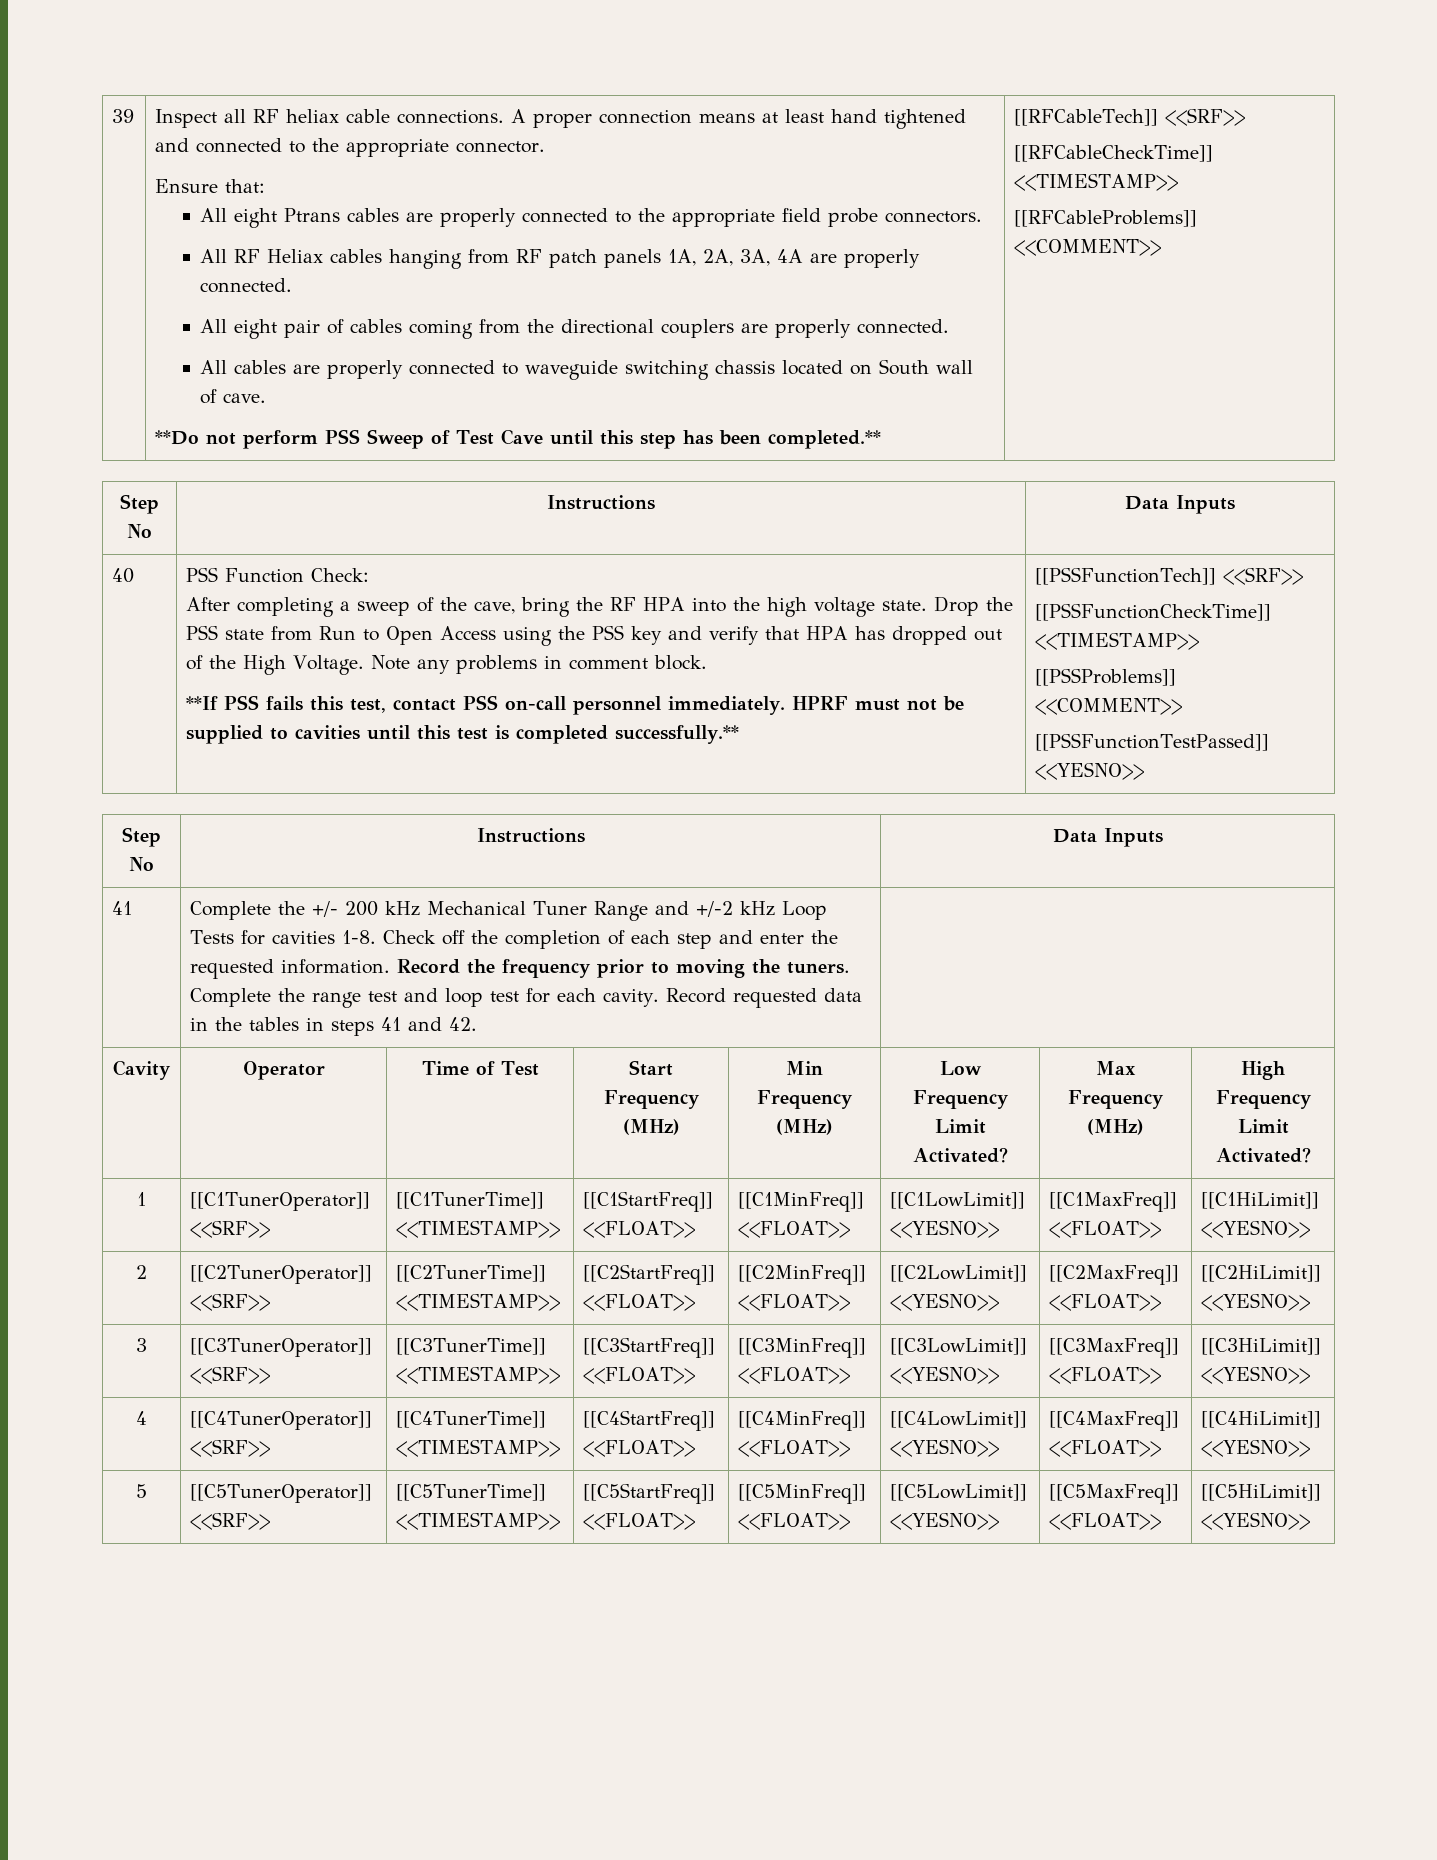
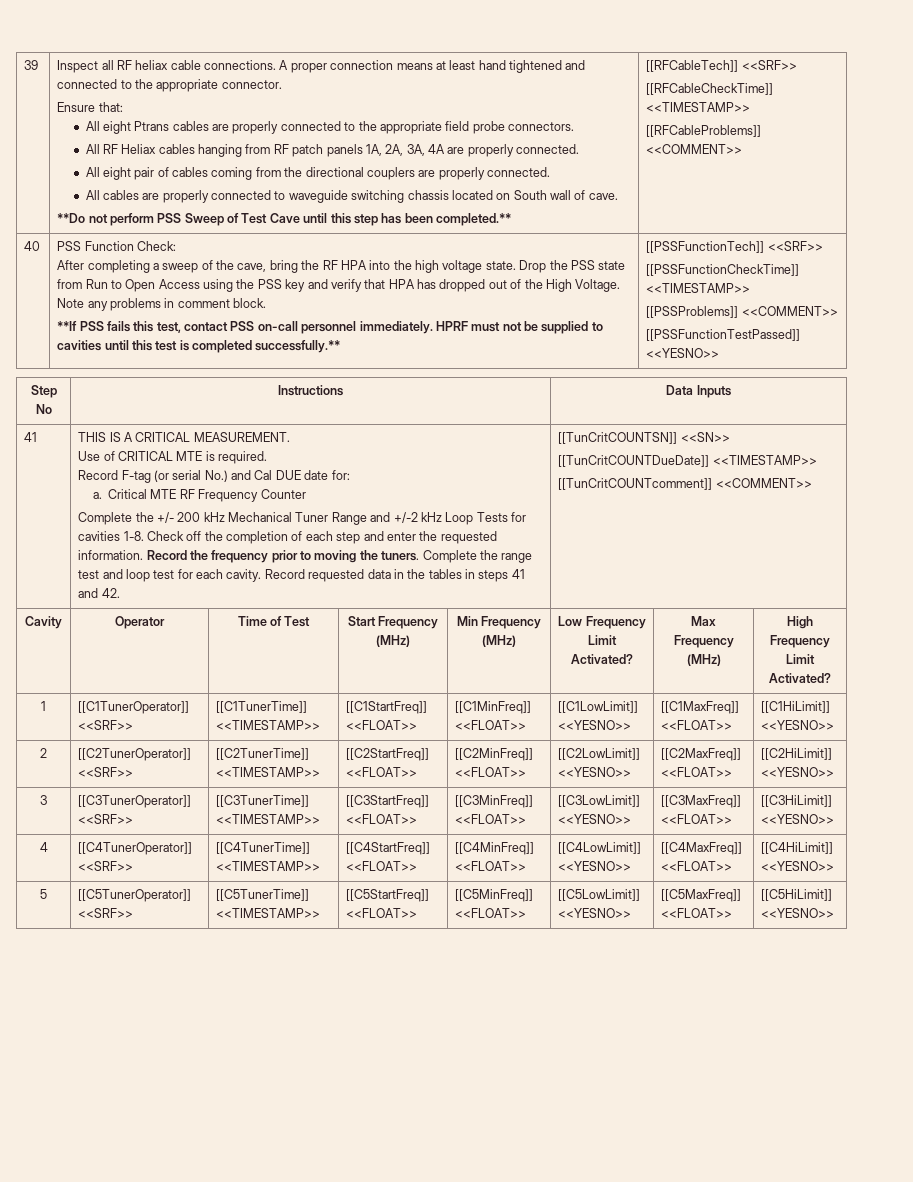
  [[RFCableProblems]] <<COMMENT>>
- Step No | Instructions | Data Inputs
+ THIS IS A CRITICAL MEASUREMENT.
+ Use of CRITICAL MTE is required.
+ Record F-tag (or serial No.) and Cal DUE date for:
+ a. Critical MTE RF Frequency Counter
+ [[TunCritCOUNTSN]] <<SN>>
+ [[TunCritCOUNTDueDate]] <<TIMESTAMP>>
+ [[TunCritCOUNTcomment]] <<COMMENT>>

